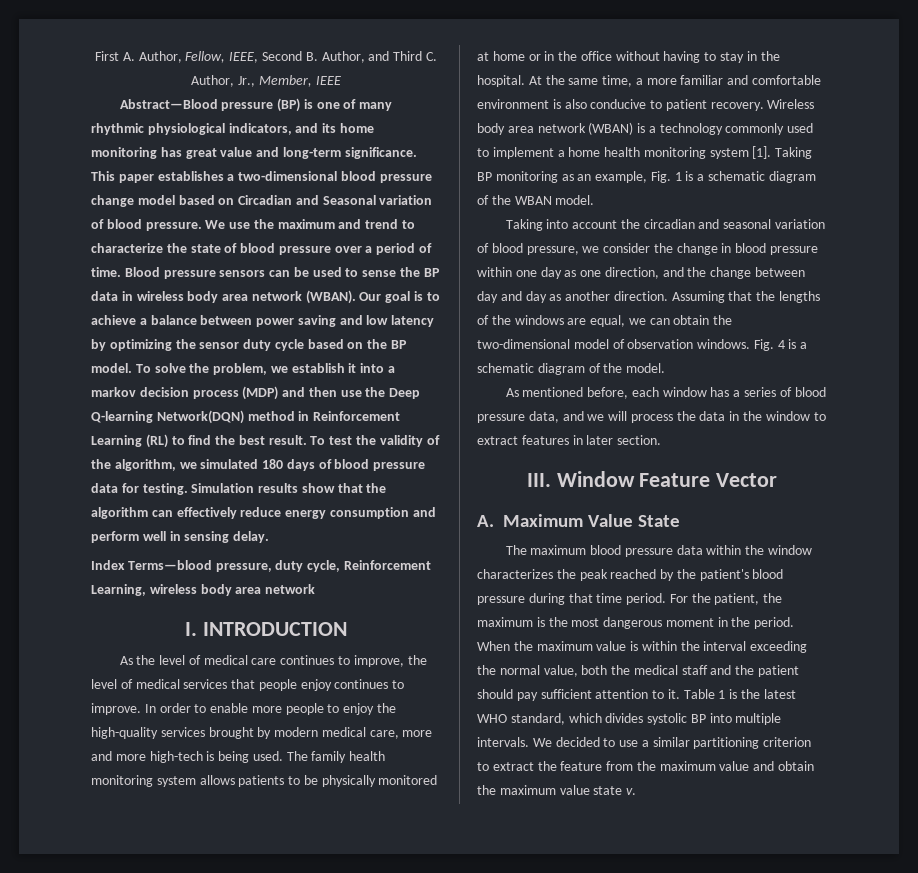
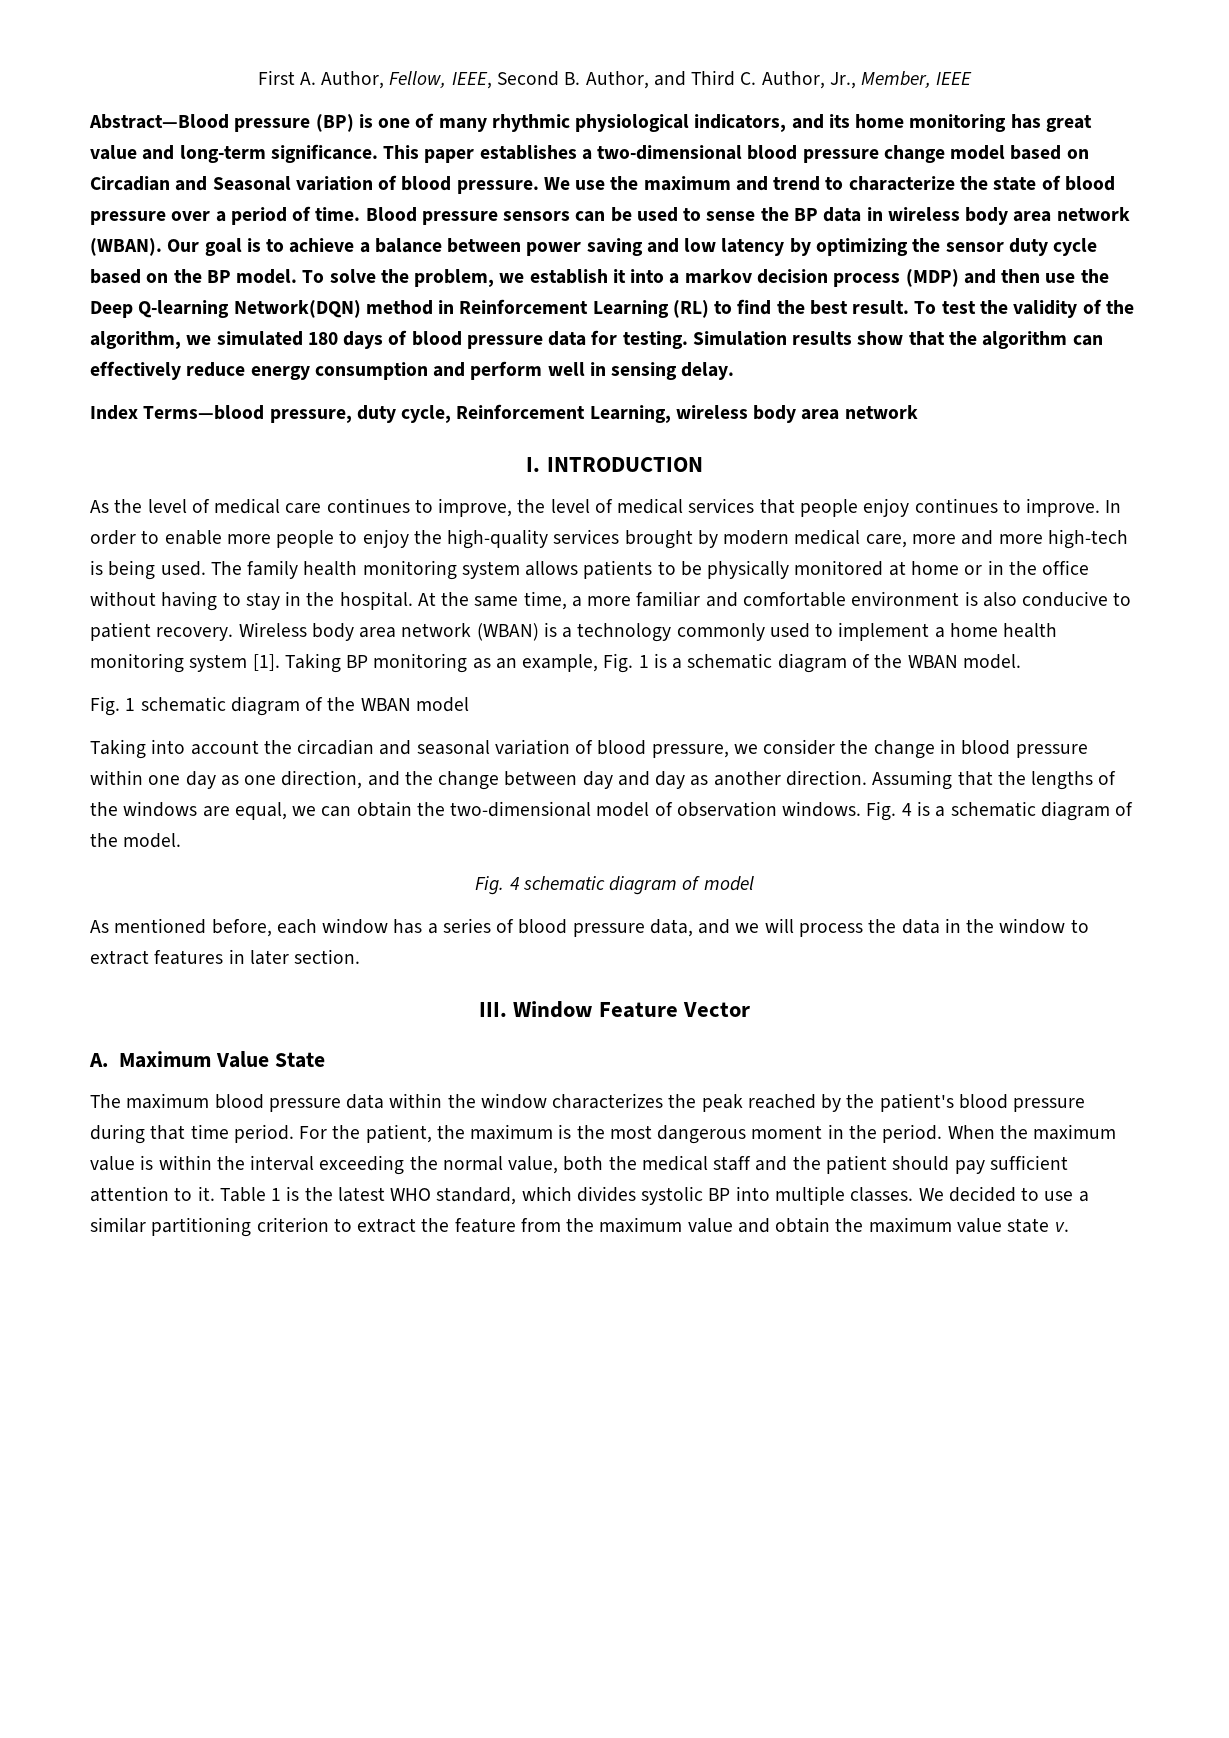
+ Fig. 1 schematic diagram of the WBAN model
+ Fig. 4 schematic diagram of model
- Table 1 is the latest WHO standard, which divides systolic BP into multiple intervals.
+ Table 1 is the latest WHO standard, which divides systolic BP into multiple classes.

